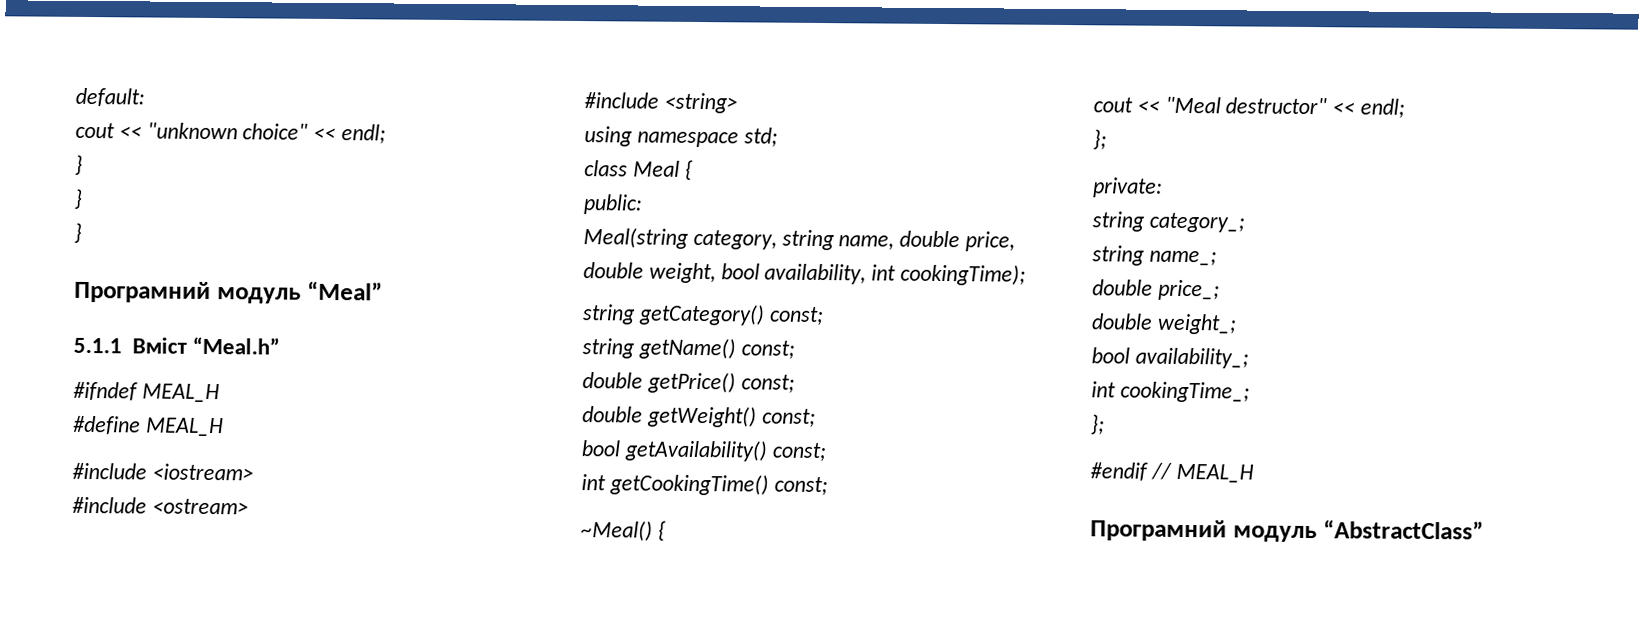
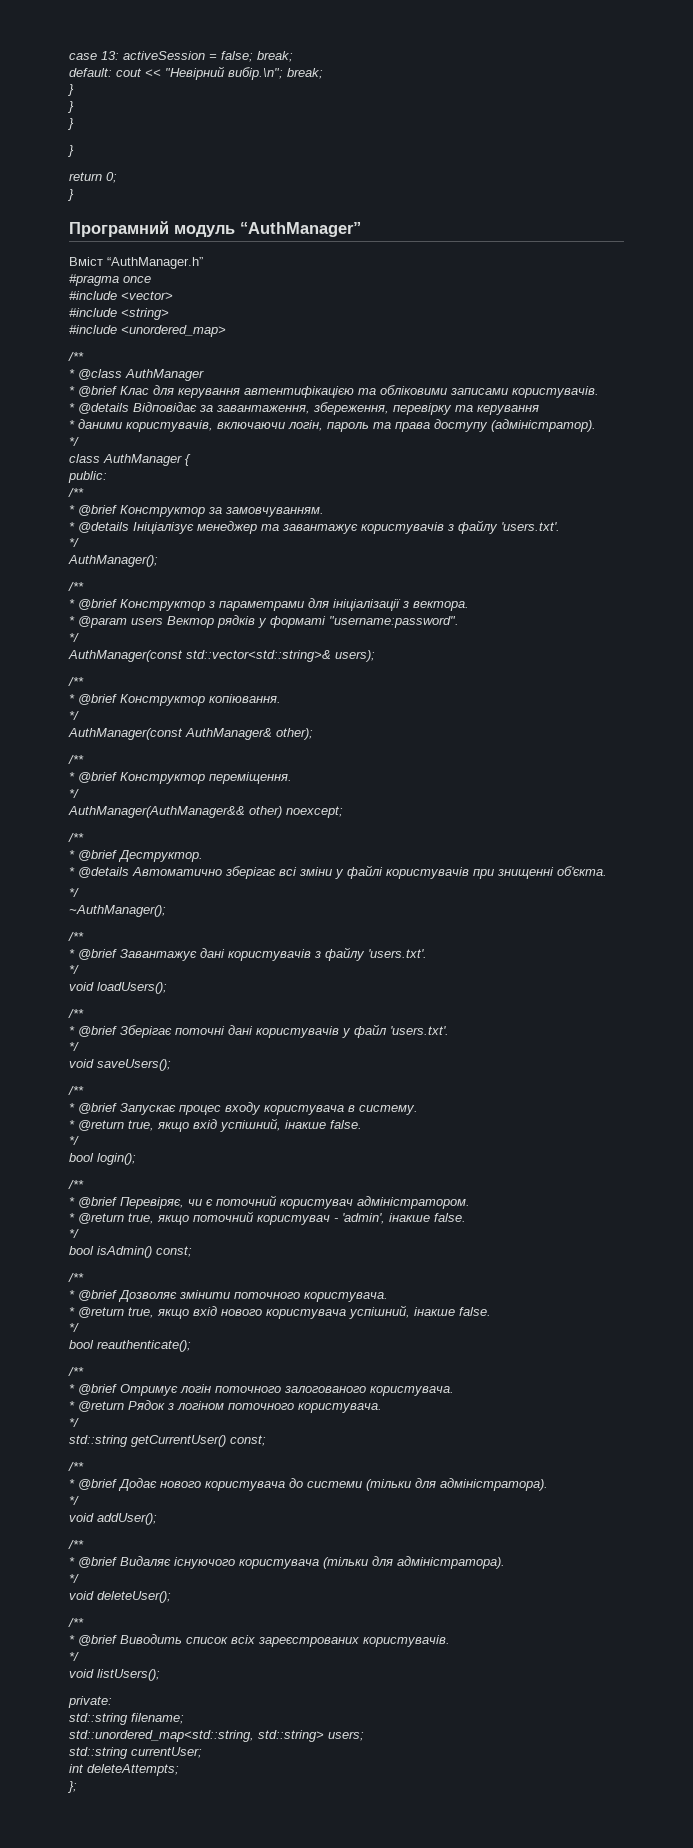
+ case 13: activeSession = false; break;
- default:
- cout << "unknown choice" << endl;
+ default: cout << "Невірний вибір.\n"; break;
  }
  }
  }
- Програмний модуль “Meal”
- 5.1.1 Вміст “Meal.h”
- #ifndef MEAL_H
- #define MEAL_H
- #include <iostream>
- #include <ostream>
+ }
+ return 0;
+ }
+ Програмний модуль “AuthManager”
+ Вміст “AuthManager.h”
+ #pragma once
+ #include <vector>
  #include <string>
- using namespace std;
+ #include <unordered_map>
+ /**
+ * @class AuthManager
+ * @brief Клас для керування автентифікацією та обліковими записами користувачів.
+ * @details Відповідає за завантаження, збереження, перевірку та керування
+ * даними користувачів, включаючи логін, пароль та права доступу (адміністратор).
+ */
- class Meal {
+ class AuthManager {
  public:
- Meal(string category, string name, double price, double weight, bool availability, int cookingTime);
- string getCategory() const;
- string getName() const;
- double getPrice() const;
- double getWeight() const;
- bool getAvailability() const;
- int getCookingTime() const;
- ~Meal() {
- cout << "Meal destructor" << endl;
+ /**
+ * @brief Конструктор за замовчуванням.
+ * @details Ініціалізує менеджер та завантажує користувачів з файлу 'users.txt'.
+ */
+ AuthManager();
+ /**
+ * @brief Конструктор з параметрами для ініціалізації з вектора.
+ * @param users Вектор рядків у форматі "username:password".
+ */
+ AuthManager(const std::vector<std::string>& users);
+ /**
+ * @brief Конструктор копіювання.
+ */
+ AuthManager(const AuthManager& other);
+ /**
+ * @brief Конструктор переміщення.
+ */
+ AuthManager(AuthManager&& other) noexcept;
+ /**
+ * @brief Деструктор.
+ * @details Автоматично зберігає всі зміни у файлі користувачів при знищенні об'єкта.
+ */
+ ~AuthManager();
+ /**
+ * @brief Завантажує дані користувачів з файлу 'users.txt'.
+ */
+ void loadUsers();
+ /**
+ * @brief Зберігає поточні дані користувачів у файл 'users.txt'.
+ */
+ void saveUsers();
+ /**
+ * @brief Запускає процес входу користувача в систему.
+ * @return true, якщо вхід успішний, інакше false.
+ */
+ bool login();
+ /**
+ * @brief Перевіряє, чи є поточний користувач адміністратором.
+ * @return true, якщо поточний користувач - 'admin', інакше false.
+ */
+ bool isAdmin() const;
+ /**
+ * @brief Дозволяє змінити поточного користувача.
+ * @return true, якщо вхід нового користувача успішний, інакше false.
+ */
+ bool reauthenticate();
+ /**
+ * @brief Отримує логін поточного залогованого користувача.
+ * @return Рядок з логіном поточного користувача.
+ */
+ std::string getCurrentUser() const;
+ /**
+ * @brief Додає нового користувача до системи (тільки для адміністратора).
+ */
+ void addUser();
+ /**
+ * @brief Видаляє існуючого користувача (тільки для адміністратора).
+ */
+ void deleteUser();
+ /**
+ * @brief Виводить список всіх зареєстрованих користувачів.
+ */
+ void listUsers();
+ private:
+ std::string filename;
+ std::unordered_map<std::string, std::string> users;
+ std::string currentUser;
+ int deleteAttempts;
  };
- private:
- string category_;
- string name_;
- double price_;
- double weight_;
- bool availability_;
- int cookingTime_;
- };
- #endif // MEAL_H
- Програмний модуль “AbstractClass”

